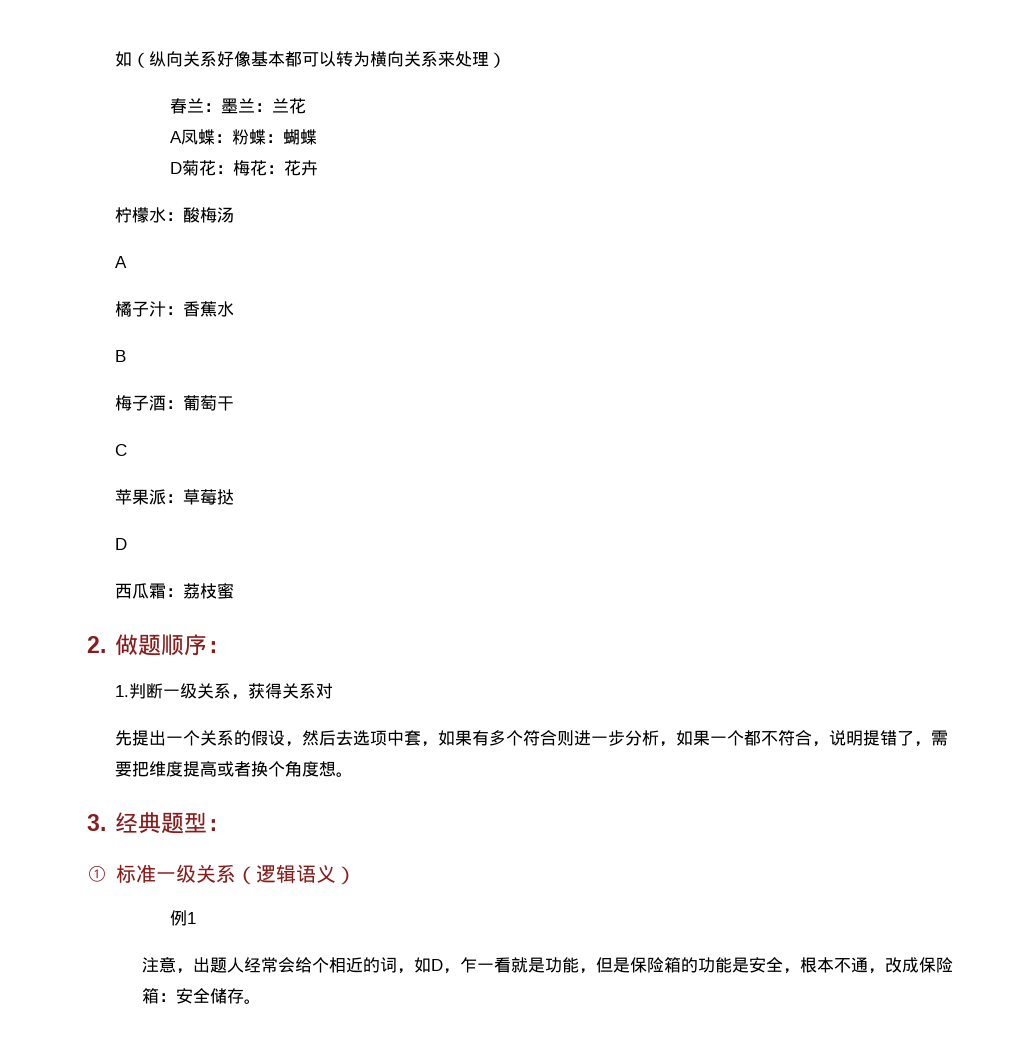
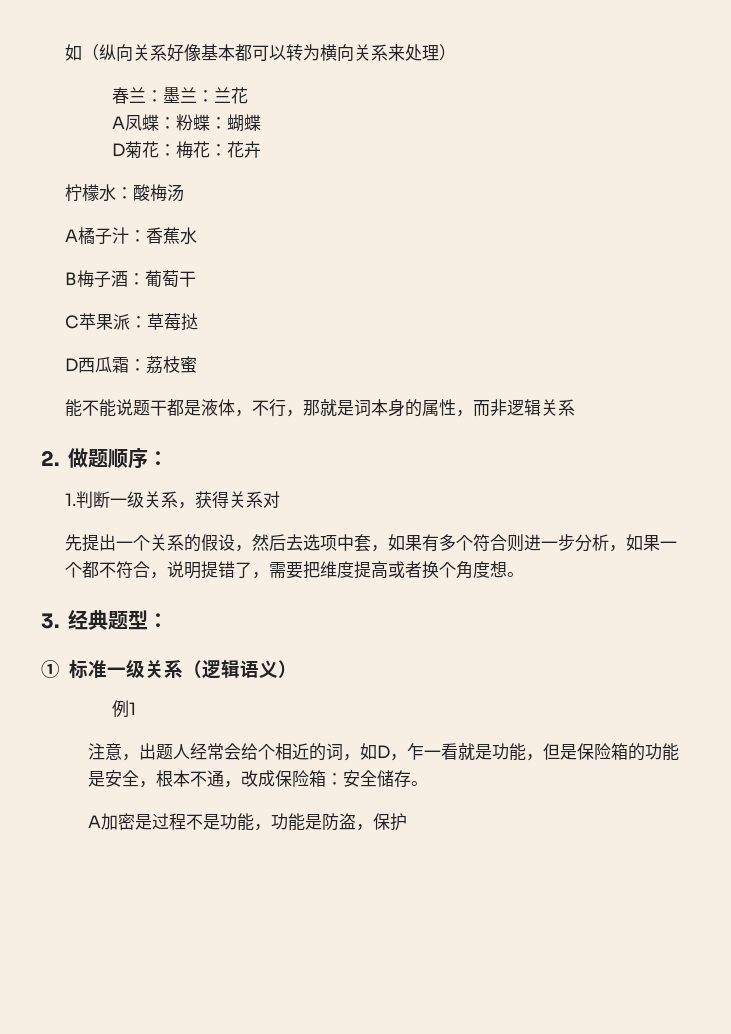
  柠檬水：酸梅汤
- A
- 橘子汁：香蕉水
+ A橘子汁：香蕉水
- B
- 梅子酒：葡萄干
+ B梅子酒：葡萄干
- C
- 苹果派：草莓挞
- D
- 西瓜霜：荔枝蜜
+ C苹果派：草莓挞
+ D西瓜霜：荔枝蜜
+ 能不能说题干都是液体，不行，那就是词本身的属性，而非逻辑关系
+ A加密是过程不是功能，功能是防盗，保护

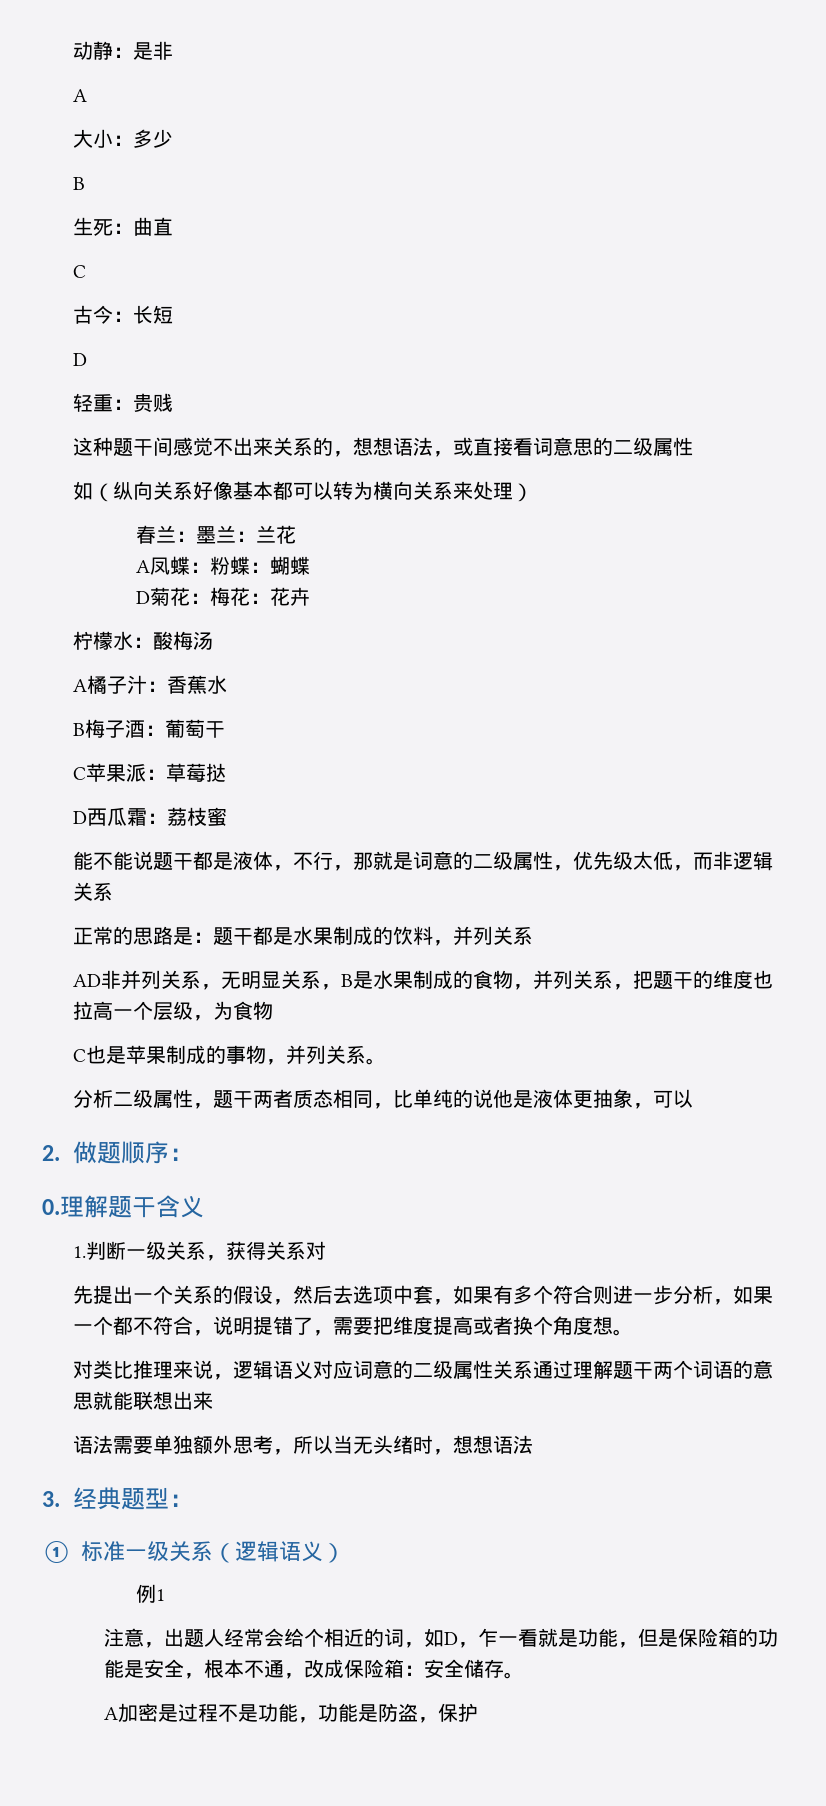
+ 动静：是非
+ A
+ 大小：多少
+ B
+ 生死：曲直
+ C
+ 古今：长短
+ D
+ 轻重：贵贱
+ 这种题干间感觉不出来关系的，想想语法，或直接看词意思的二级属性
- 能不能说题干都是液体，不行，那就是词本身的属性，而非逻辑关系
+ 能不能说题干都是液体，不行，那就是词意的二级属性，优先级太低，而非逻辑关系
+ 正常的思路是：题干都是水果制成的饮料，并列关系
+ AD非并列关系，无明显关系，B是水果制成的食物，并列关系，把题干的维度也拉高一个层级，为食物
+ C也是苹果制成的事物，并列关系。
+ 分析二级属性，题干两者质态相同，比单纯的说他是液体更抽象，可以
+ 0.理解题干含义
+ 对类比推理来说，逻辑语义对应词意的二级属性关系通过理解题干两个词语的意思就能联想出来
+ 语法需要单独额外思考，所以当无头绪时，想想语法

